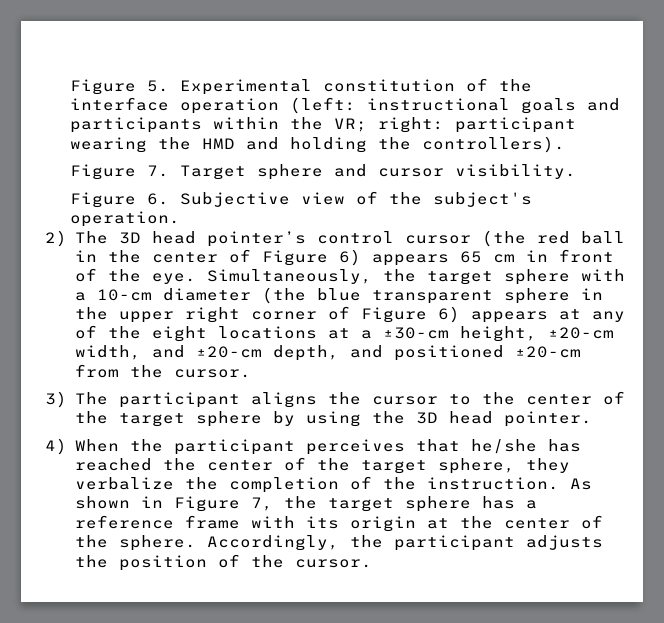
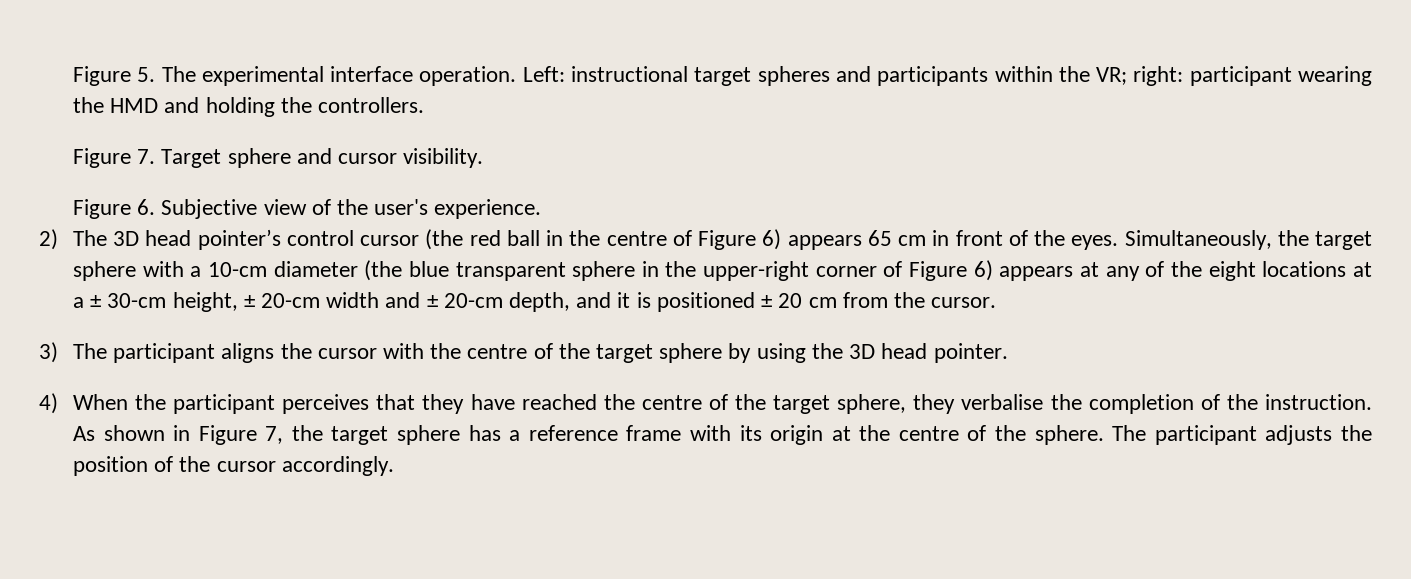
- Figure 5. Experimental constitution of the interface operation (left: instructional goals and participants within the VR; right: participant wearing the HMD and holding the controllers).
+ Figure 5. The experimental interface operation. Left: instructional target spheres and participants within the VR; right: participant wearing the HMD and holding the controllers.
- Figure 6. Subjective view of the subject's operation.
+ Figure 6. Subjective view of the user's experience.
- 2) The 3D head pointer’s control cursor (the red ball in the center of Figure 6) appears 65 cm in front of the eye.
+ 2) The 3D head pointer’s control cursor (the red ball in the centre of Figure 6) appears 65 cm in front of the eyes.
- Simultaneously, the target sphere with a 10-cm diameter (the blue transparent sphere in the upper right corner of Figure 6) appears at any of the eight locations at a ±30-cm height, ±20-cm width, and ±20-cm depth, and positioned ±20-cm from the cursor.
+ Simultaneously, the target sphere with a 10-cm diameter (the blue transparent sphere in the upper-right corner of Figure 6) appears at any of the eight locations at a ± 30-cm height, ± 20-cm width and ± 20-cm depth, and it is positioned ± 20 cm from the cursor.
- 3) The participant aligns the cursor to the center of the target sphere by using the 3D head pointer.
+ 3) The participant aligns the cursor with the centre of the target sphere by using the 3D head pointer.
- 4) When the participant perceives that he/she has reached the center of the target sphere, they verbalize the completion of the instruction.
+ 4) When the participant perceives that they have reached the centre of the target sphere, they verbalise the completion of the instruction.
- As shown in Figure 7, the target sphere has a reference frame with its origin at the center of the sphere.
+ As shown in Figure 7, the target sphere has a reference frame with its origin at the centre of the sphere.
- Accordingly, the participant adjusts the position of the cursor.
+ The participant adjusts the position of the cursor accordingly.

